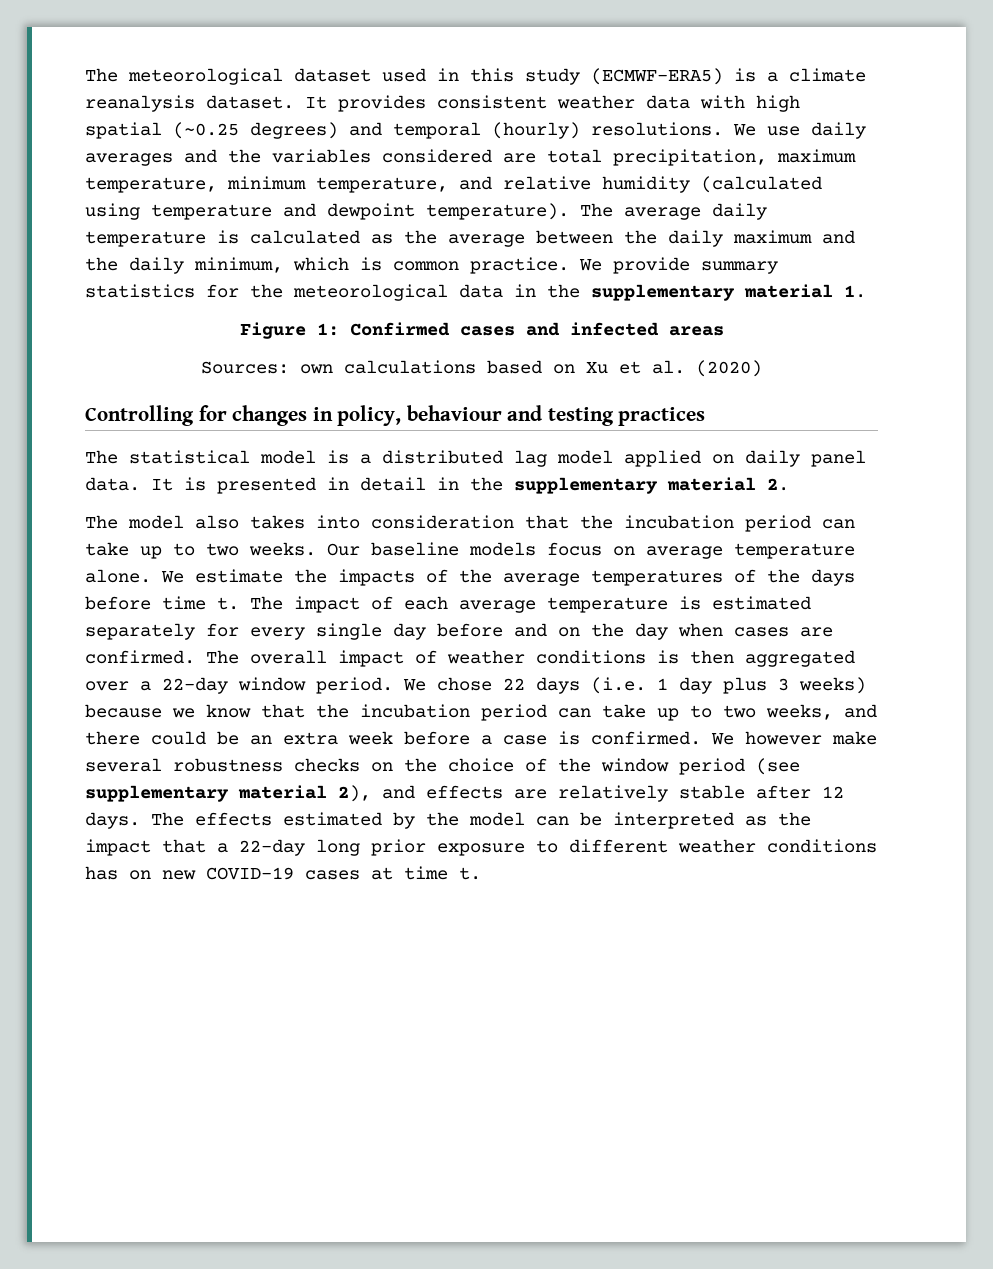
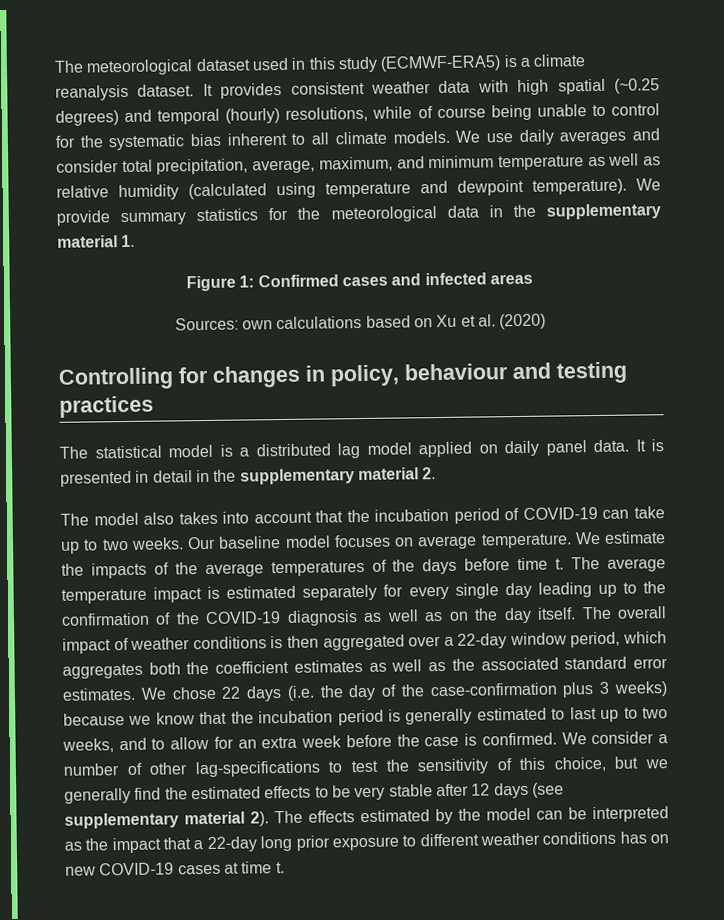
- It provides consistent weather data with high spatial (~0.25 degrees) and temporal (hourly) resolutions.
+ It provides consistent weather data with high spatial (~0.25 degrees) and temporal (hourly) resolutions, while of course being unable to control for the systematic bias inherent to all climate models.
- We use daily averages and the variables considered are total precipitation, maximum temperature, minimum temperature, and relative humidity (calculated using temperature and dewpoint temperature).
+ We use daily averages and consider total precipitation, average, maximum, and minimum temperature as well as relative humidity (calculated using temperature and dewpoint temperature).
- The average daily temperature is calculated as the average between the daily maximum and the daily minimum, which is common practice.
- The model also takes into consideration that the incubation period can take up to two weeks.
+ The model also takes into account that the incubation period of COVID-19 can take up to two weeks.
- Our baseline models focus on average temperature alone.
+ Our baseline model focuses on average temperature.
- The impact of each average temperature is estimated separately for every single day before and on the day when cases are confirmed.
+ The average temperature impact is estimated separately for every single day leading up to the confirmation of the COVID-19 diagnosis as well as on the day itself.
- The overall impact of weather conditions is then aggregated over a 22-day window period.
+ The overall impact of weather conditions is then aggregated over a 22-day window period, which aggregates both the coefficient estimates as well as the associated standard error estimates.
- We chose 22 days (i.e. 1 day plus 3 weeks) because we know that the incubation period can take up to two weeks, and there could be an extra week before a case is confirmed.
+ We chose 22 days (i.e. the day of the case-confirmation plus 3 weeks) because we know that the incubation period is generally estimated to last up to two weeks, and to allow for an extra week before the case is confirmed.
- We however make several robustness checks on the choice of the window period (see supplementary material 2), and effects are relatively stable after 12 days.
+ We consider a number of other lag-specifications to test the sensitivity of this choice, but we generally find the estimated effects to be very stable after 12 days (see supplementary material 2).

